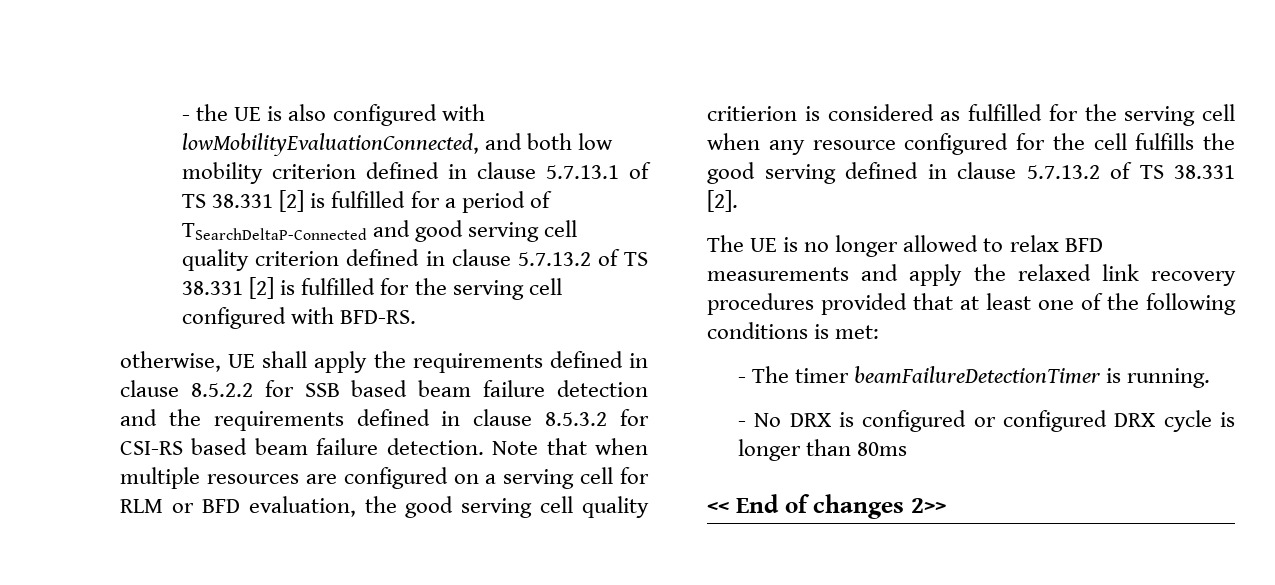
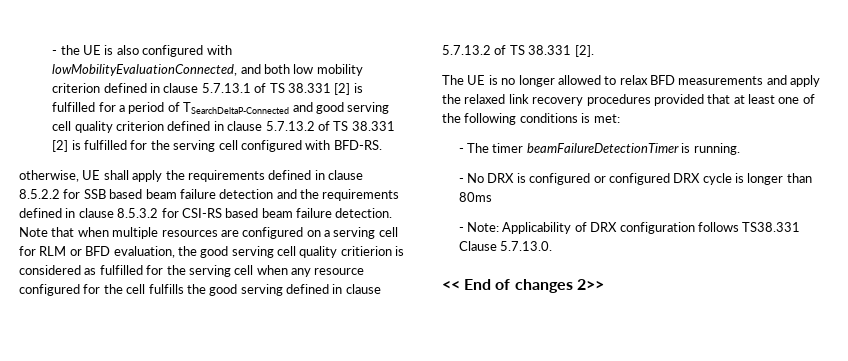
+ - Note: Applicability of DRX configuration follows TS38.331 Clause 5.7.13.0.

